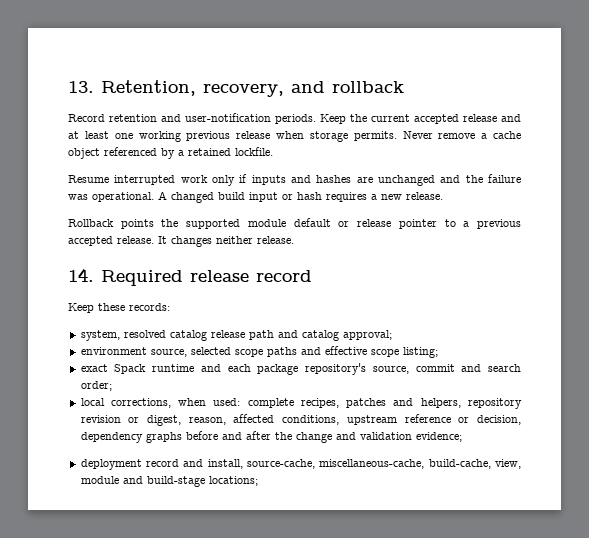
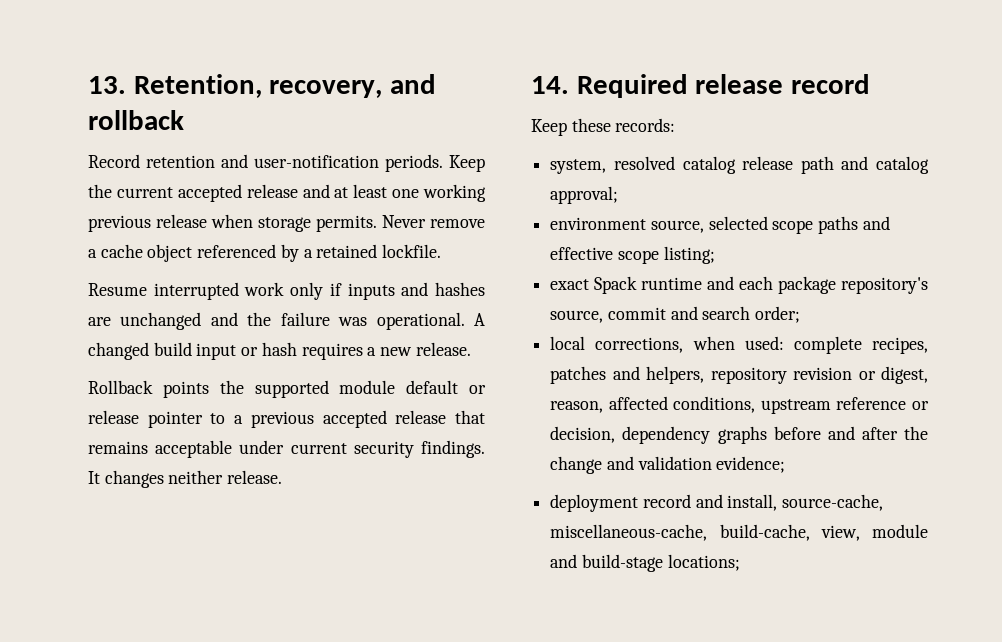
- Rollback points the supported module default or release pointer to a previous accepted release.
+ Rollback points the supported module default or release pointer to a previous accepted release that remains acceptable under current security findings.

